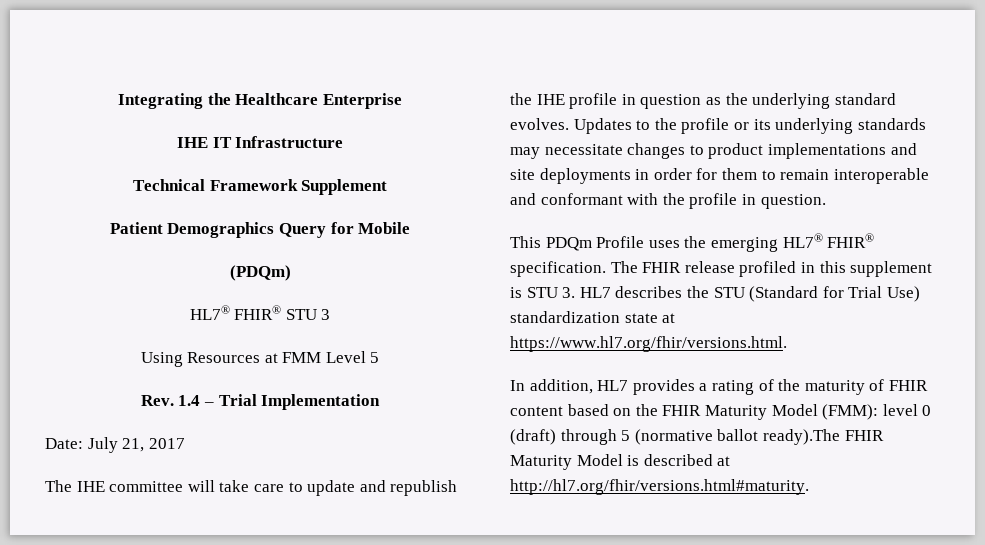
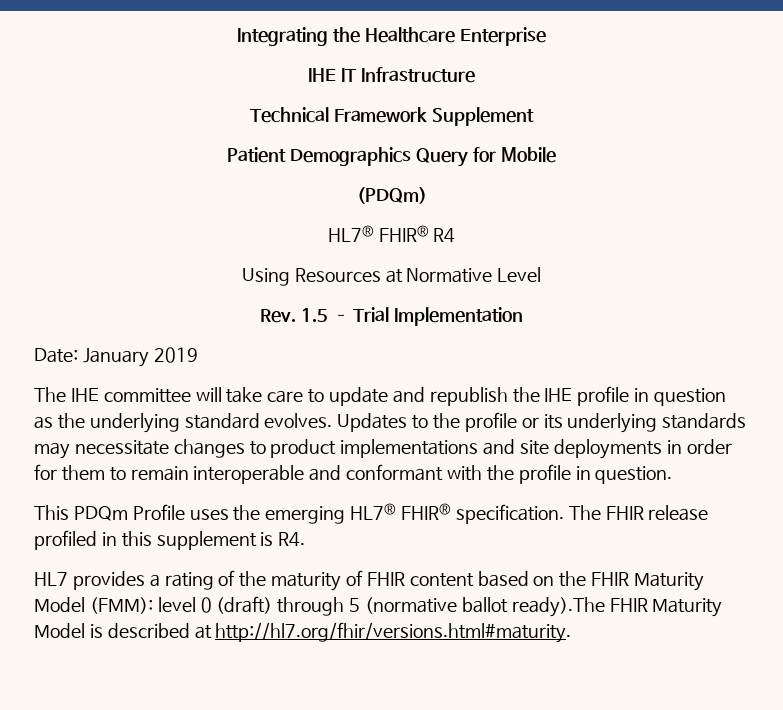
- HL7® FHIR® STU 3
+ HL7® FHIR® R4
- Using Resources at FMM Level 5
+ Using Resources at Normative Level
- Rev. 1.4 – Trial Implementation
+ Rev. 1.5 – Trial Implementation
- Date: July 21, 2017
+ Date: January 2019
- The FHIR release profiled in this supplement is STU 3. HL7 describes the STU (Standard for Trial Use) standardization state at https://www.hl7.org/fhir/versions.html.
- In addition, HL7 provides a rating of the maturity of FHIR content based on the FHIR Maturity Model (FMM): level 0 (draft) through 5 (normative ballot ready).The FHIR Maturity Model is described at http://hl7.org/fhir/versions.html#maturity.
+ The FHIR release profiled in this supplement is R4.
+ HL7 provides a rating of the maturity of FHIR content based on the FHIR Maturity Model (FMM): level 0 (draft) through 5 (normative ballot ready).The FHIR Maturity Model is described at http://hl7.org/fhir/versions.html#maturity.

